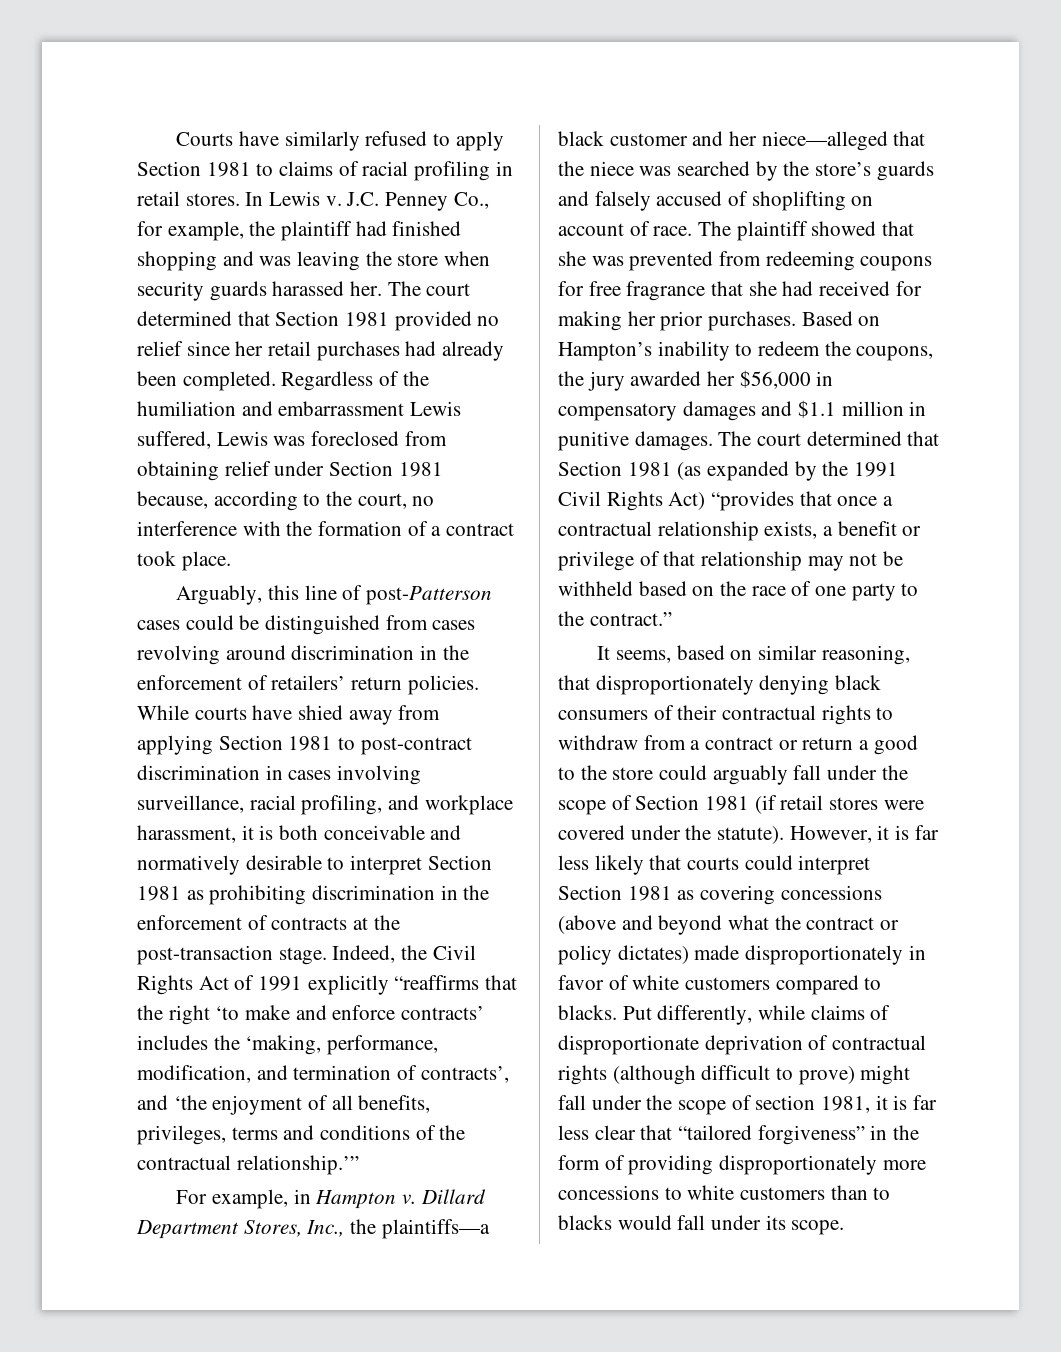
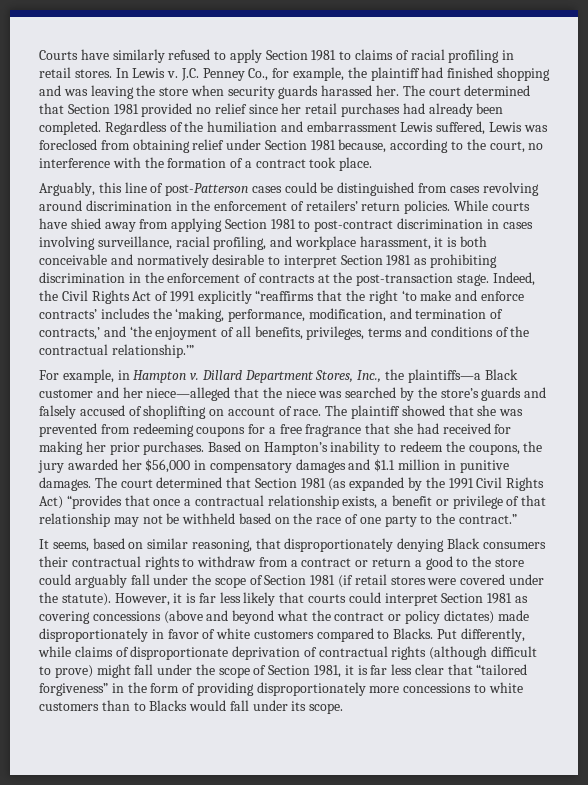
- Indeed, the Civil Rights Act of 1991 explicitly “reaffirms that the right ‘to make and enforce contracts’ includes the ‘making, performance, modification, and termination of contracts’, and ‘the enjoyment of all benefits, privileges, terms and conditions of the contractual relationship.’”
+ Indeed, the Civil Rights Act of 1991 explicitly “reaffirms that the right ‘to make and enforce contracts’ includes the ‘making, performance, modification, and termination of contracts,’ and ‘the enjoyment of all benefits, privileges, terms and conditions of the contractual relationship.’”
- Dillard Department Stores, Inc., the plaintiffs—a black customer and her niece—alleged that the niece was searched by the store’s guards and falsely accused of shoplifting on account of race.
+ Dillard Department Stores, Inc., the plaintiffs—a Black customer and her niece—alleged that the niece was searched by the store’s guards and falsely accused of shoplifting on account of race.
- The plaintiff showed that she was prevented from redeeming coupons for free fragrance that she had received for making her prior purchases.
+ The plaintiff showed that she was prevented from redeeming coupons for a free fragrance that she had received for making her prior purchases.
- It seems, based on similar reasoning, that disproportionately denying black consumers of their contractual rights to withdraw from a contract or return a good to the store could arguably fall under the scope of Section 1981 (if retail stores were covered under the statute).
+ It seems, based on similar reasoning, that disproportionately denying Black consumers their contractual rights to withdraw from a contract or return a good to the store could arguably fall under the scope of Section 1981 (if retail stores were covered under the statute).
- However, it is far less likely that courts could interpret Section 1981 as covering concessions (above and beyond what the contract or policy dictates) made disproportionately in favor of white customers compared to blacks.
+ However, it is far less likely that courts could interpret Section 1981 as covering concessions (above and beyond what the contract or policy dictates) made disproportionately in favor of white customers compared to Blacks.
- Put differently, while claims of disproportionate deprivation of contractual rights (although difficult to prove) might fall under the scope of section 1981, it is far less clear that “tailored forgiveness” in the form of providing disproportionately more concessions to white customers than to blacks would fall under its scope.
+ Put differently, while claims of disproportionate deprivation of contractual rights (although difficult to prove) might fall under the scope of Section 1981, it is far less clear that “tailored forgiveness” in the form of providing disproportionately more concessions to white customers than to Blacks would fall under its scope.

